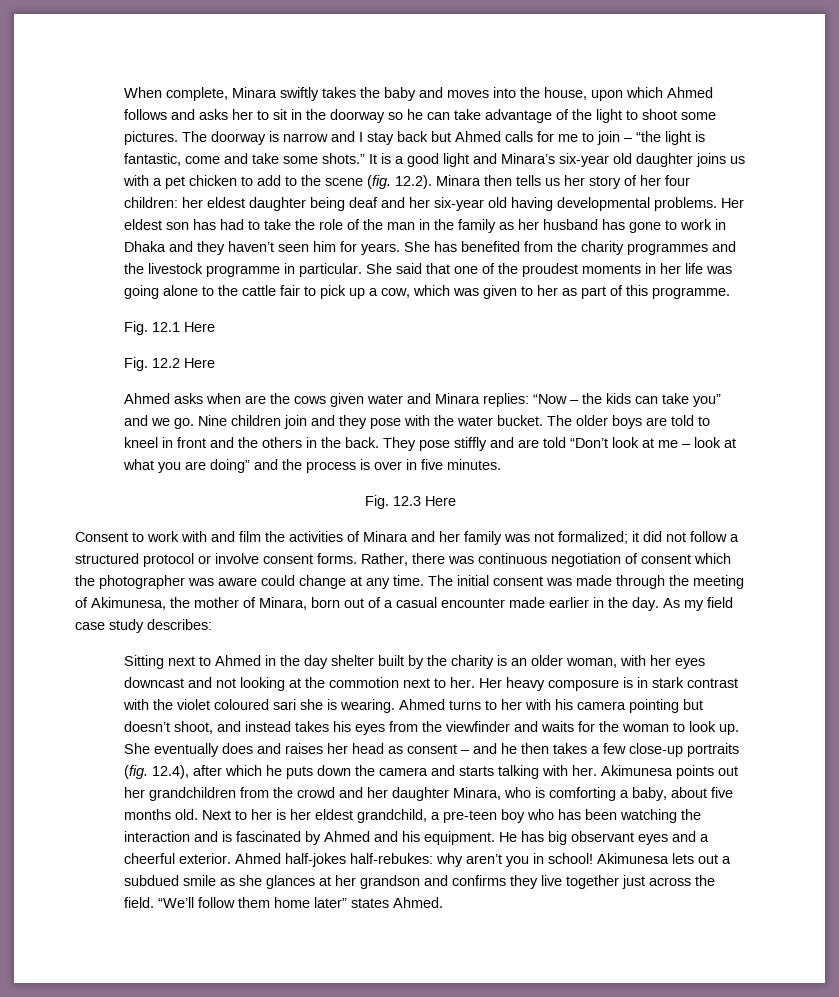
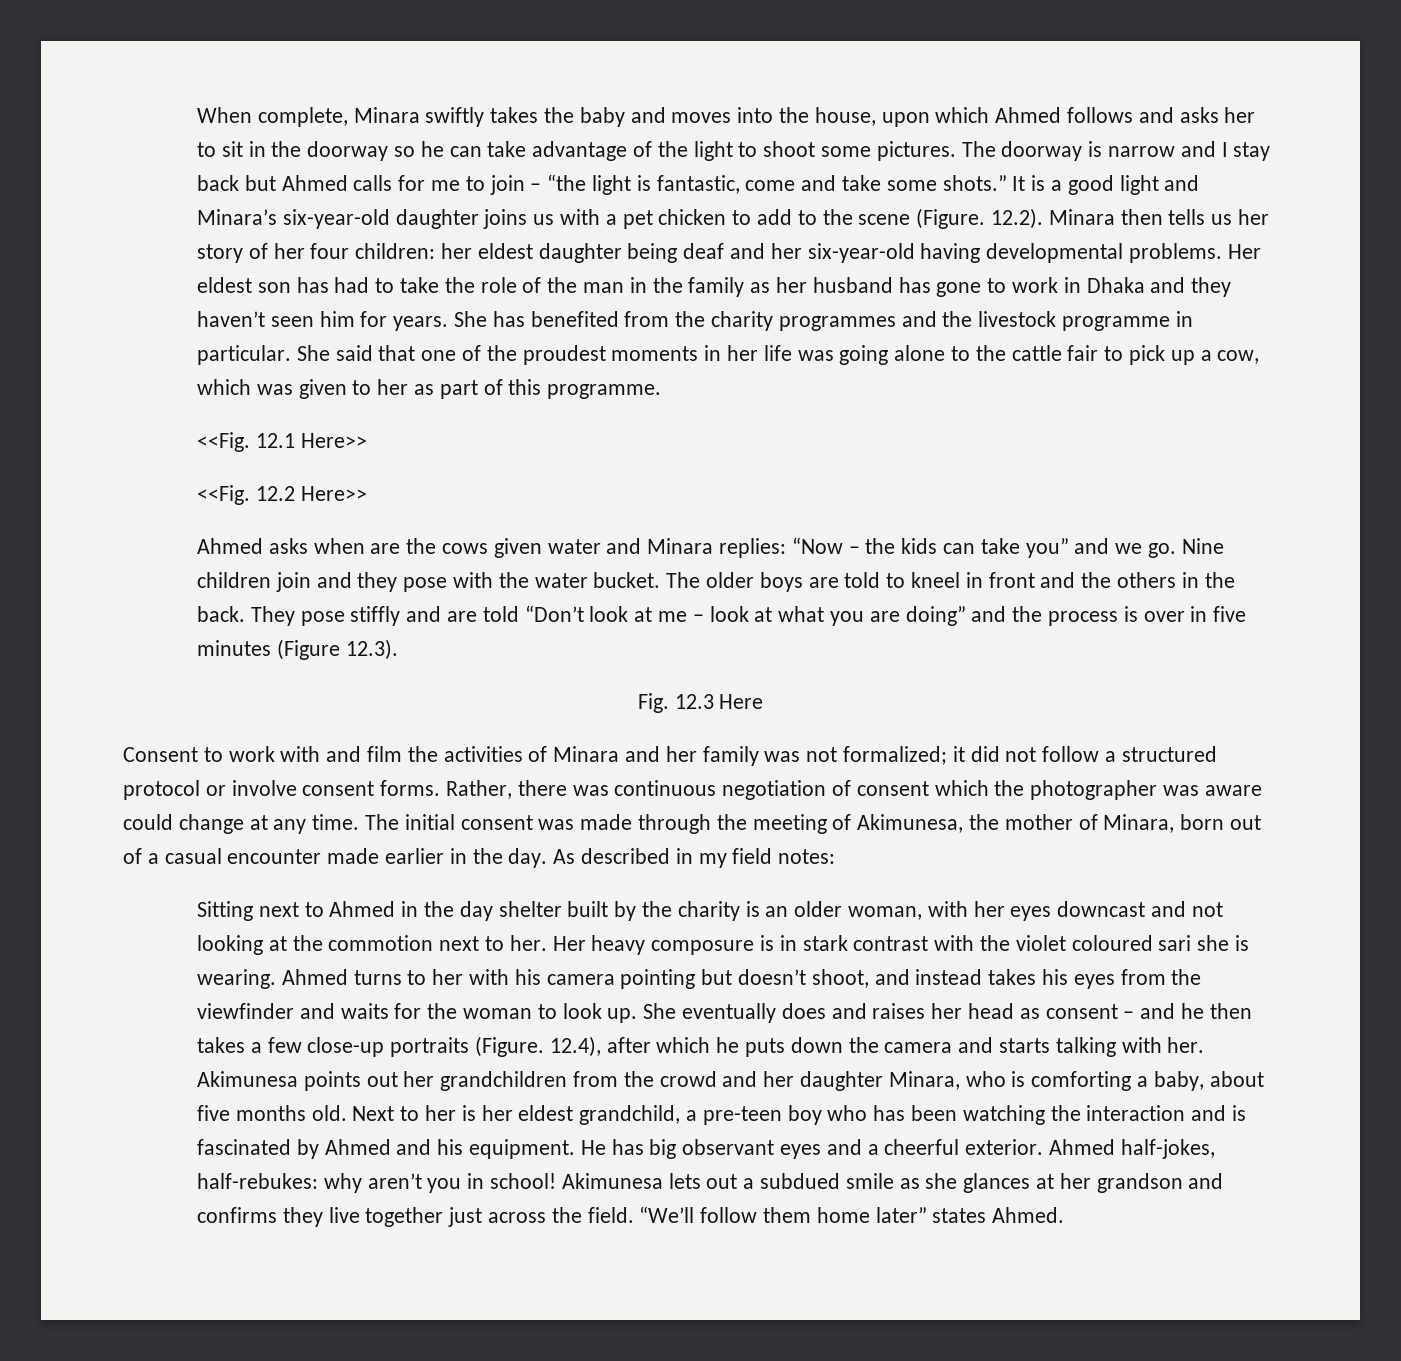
- It is a good light and Minara’s six-year old daughter joins us with a pet chicken to add to the scene (fig. 12.2). Minara then tells us her story of her four children: her eldest daughter being deaf and her six-year old having developmental problems.
+ It is a good light and Minara’s six-year-old daughter joins us with a pet chicken to add to the scene (Figure. 12.2). Minara then tells us her story of her four children: her eldest daughter being deaf and her six-year-old having developmental problems.
- Fig. 12.1 Here
- Fig. 12.2 Here
+ <<Fig. 12.1 Here>>
+ <<Fig. 12.2 Here>>
- They pose stiffly and are told “Don’t look at me – look at what you are doing” and the process is over in five minutes.
+ They pose stiffly and are told “Don’t look at me – look at what you are doing” and the process is over in five minutes (Figure 12.3).
- As my field case study describes:
+ As described in my field notes:
- She eventually does and raises her head as consent – and he then takes a few close-up portraits (fig. 12.4), after which he puts down the camera and starts talking with her.
+ She eventually does and raises her head as consent – and he then takes a few close-up portraits (Figure. 12.4), after which he puts down the camera and starts talking with her.
- Ahmed half-jokes half-rebukes: why aren’t you in school!
+ Ahmed half-jokes, half-rebukes: why aren’t you in school!

